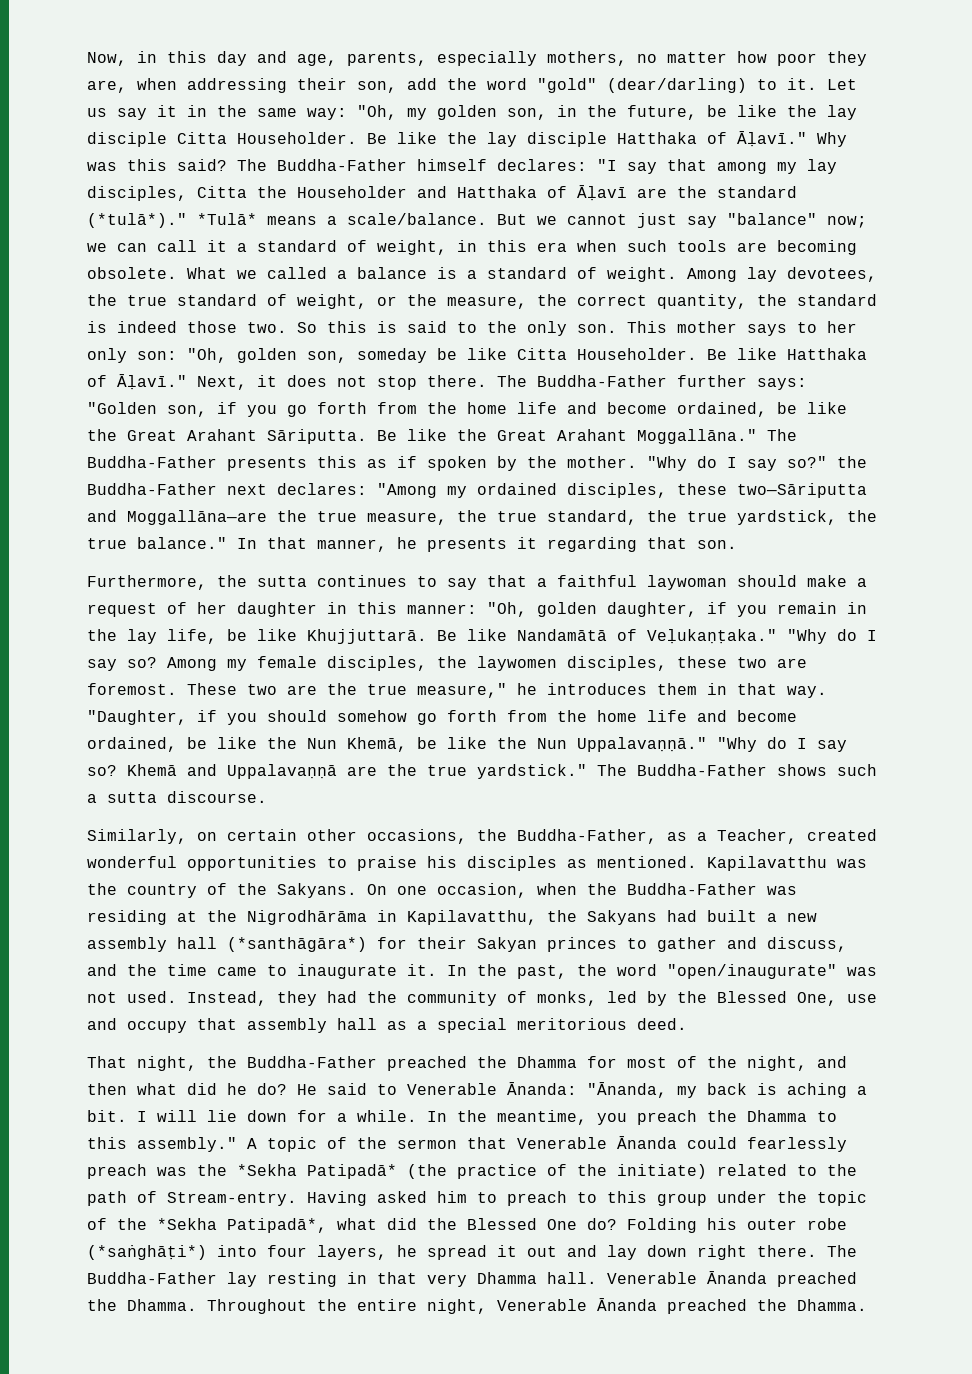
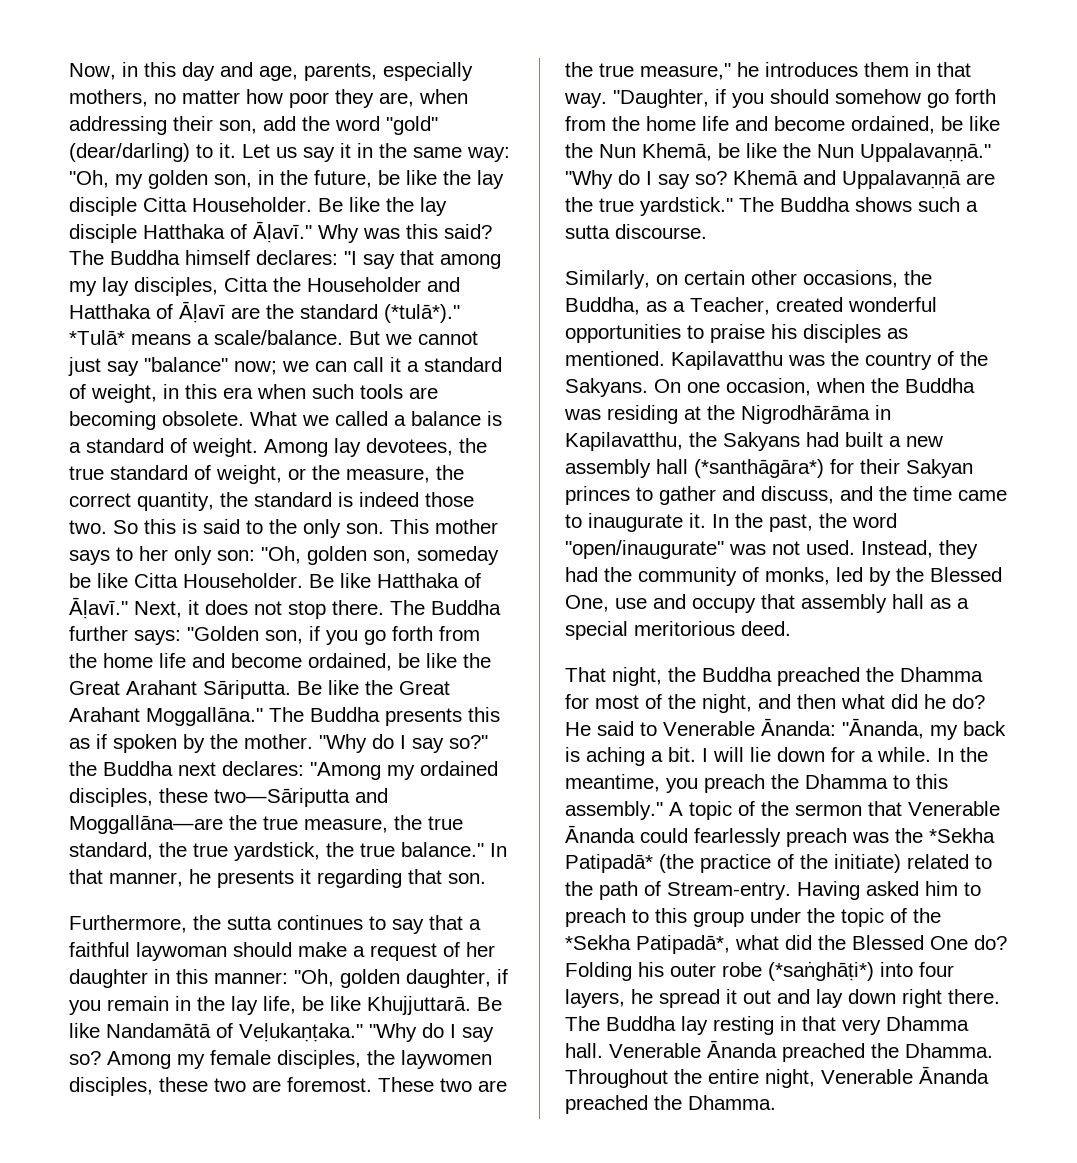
- The Buddha-Father himself declares: "I say that among my lay disciples, Citta the Householder and Hatthaka of Āḷavī are the standard (*tulā*)."
+ The Buddha himself declares: "I say that among my lay disciples, Citta the Householder and Hatthaka of Āḷavī are the standard (*tulā*)."
- The Buddha-Father further says: "Golden son, if you go forth from the home life and become ordained, be like the Great Arahant Sāriputta.
+ The Buddha further says: "Golden son, if you go forth from the home life and become ordained, be like the Great Arahant Sāriputta.
- The Buddha-Father presents this as if spoken by the mother.
+ The Buddha presents this as if spoken by the mother.
- "Why do I say so?" the Buddha-Father next declares: "Among my ordained disciples, these two—Sāriputta and Moggallāna—are the true measure, the true standard, the true yardstick, the true balance."
+ "Why do I say so?" the Buddha next declares: "Among my ordained disciples, these two—Sāriputta and Moggallāna—are the true measure, the true standard, the true yardstick, the true balance."
- The Buddha-Father shows such a sutta discourse.
+ The Buddha shows such a sutta discourse.
- Similarly, on certain other occasions, the Buddha-Father, as a Teacher, created wonderful opportunities to praise his disciples as mentioned.
+ Similarly, on certain other occasions, the Buddha, as a Teacher, created wonderful opportunities to praise his disciples as mentioned.
- On one occasion, when the Buddha-Father was residing at the Nigrodhārāma in Kapilavatthu, the Sakyans had built a new assembly hall (*santhāgāra*) for their Sakyan princes to gather and discuss, and the time came to inaugurate it.
+ On one occasion, when the Buddha was residing at the Nigrodhārāma in Kapilavatthu, the Sakyans had built a new assembly hall (*santhāgāra*) for their Sakyan princes to gather and discuss, and the time came to inaugurate it.
- That night, the Buddha-Father preached the Dhamma for most of the night, and then what did he do?
+ That night, the Buddha preached the Dhamma for most of the night, and then what did he do?
- The Buddha-Father lay resting in that very Dhamma hall.
+ The Buddha lay resting in that very Dhamma hall.

